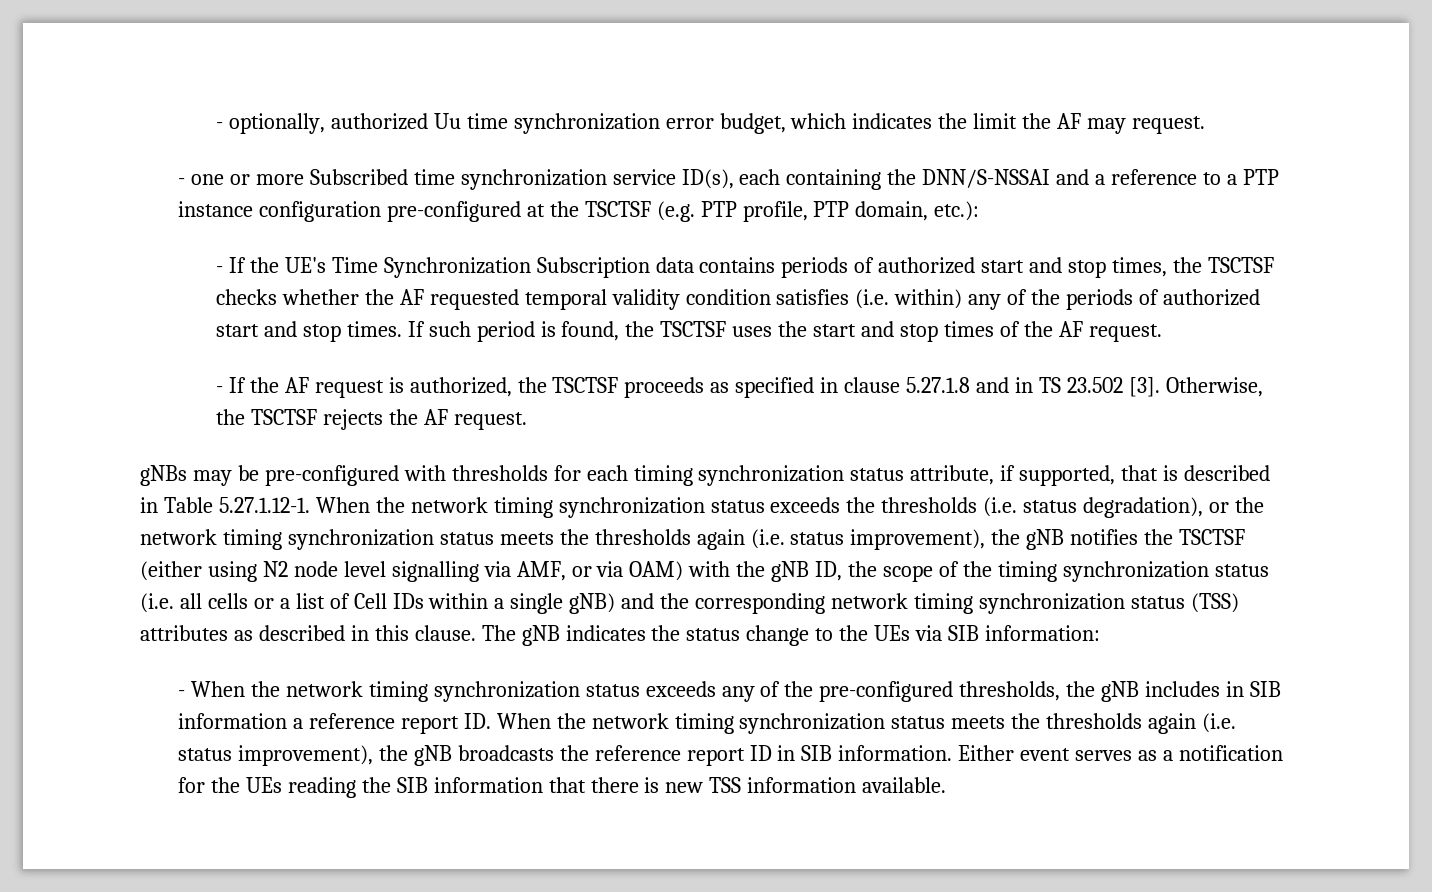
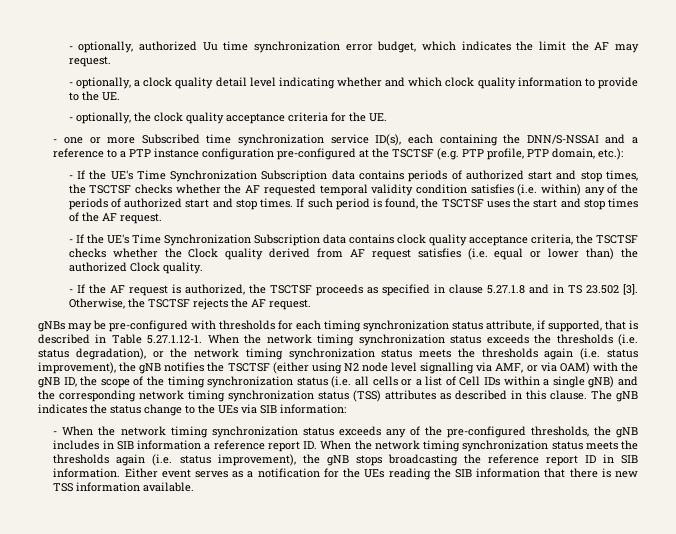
+ - optionally, a clock quality detail level indicating whether and which clock quality information to provide to the UE.
+ - optionally, the clock quality acceptance criteria for the UE.
+ - If the UE's Time Synchronization Subscription data contains clock quality acceptance criteria, the TSCTSF checks whether the Clock quality derived from AF request satisfies (i.e. equal or lower than) the authorized Clock quality.
- - When the network timing synchronization status exceeds any of the pre-configured thresholds, the gNB includes in SIB information a reference report ID. When the network timing synchronization status meets the thresholds again (i.e. status improvement), the gNB broadcasts the reference report ID in SIB information.
+ - When the network timing synchronization status exceeds any of the pre-configured thresholds, the gNB includes in SIB information a reference report ID. When the network timing synchronization status meets the thresholds again (i.e. status improvement), the gNB stops broadcasting the reference report ID in SIB information.

